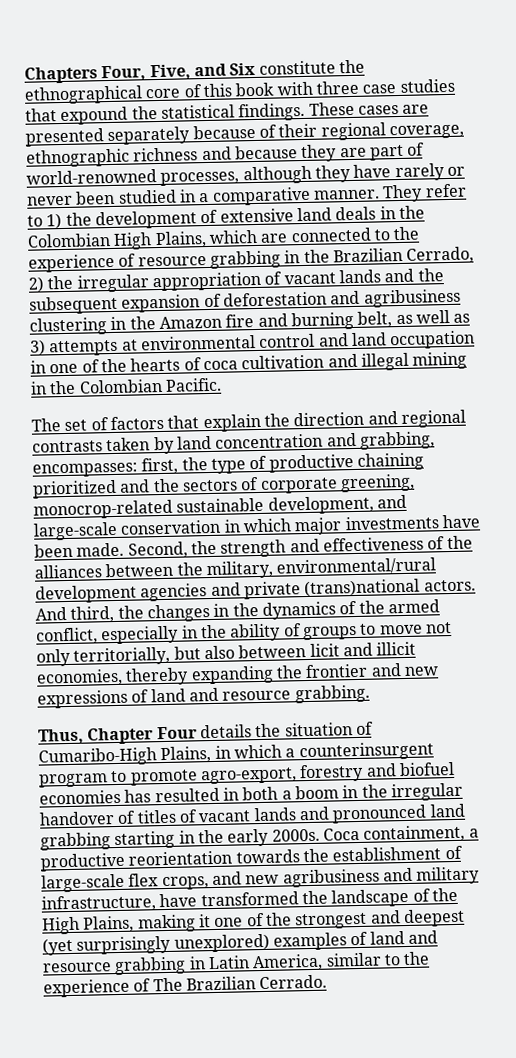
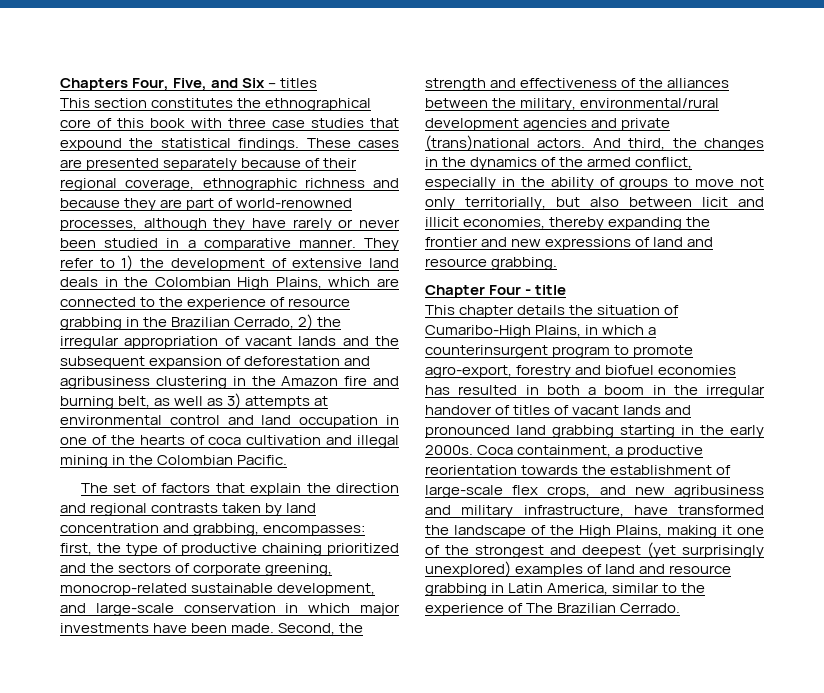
- Chapters Four, Five, and Six constitute the ethnographical core of this book with three case studies that expound the statistical findings.
+ Chapters Four, Five, and Six – titles
+ This section constitutes the ethnographical core of this book with three case studies that expound the statistical findings.
- Thus, Chapter Four details the situation of Cumaribo-High Plains, in which a counterinsurgent program to promote agro-export, forestry and biofuel economies has resulted in both a boom in the irregular handover of titles of vacant lands and pronounced land grabbing starting in the early 2000s.
+ Chapter Four - title
+ This chapter details the situation of Cumaribo-High Plains, in which a counterinsurgent program to promote agro-export, forestry and biofuel economies has resulted in both a boom in the irregular handover of titles of vacant lands and pronounced land grabbing starting in the early 2000s.

